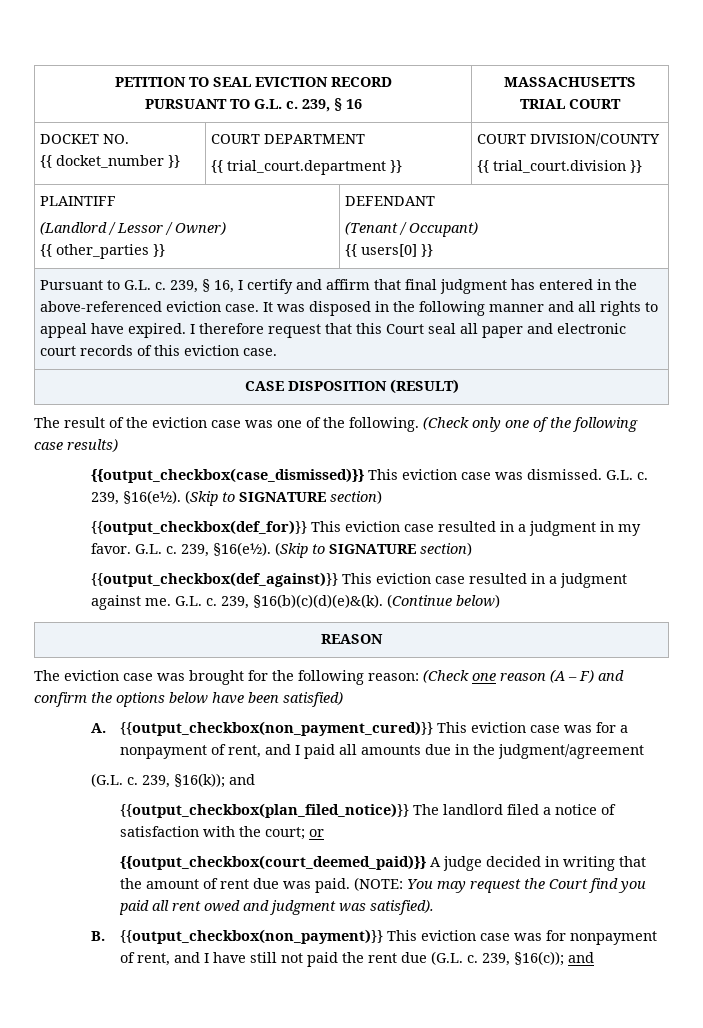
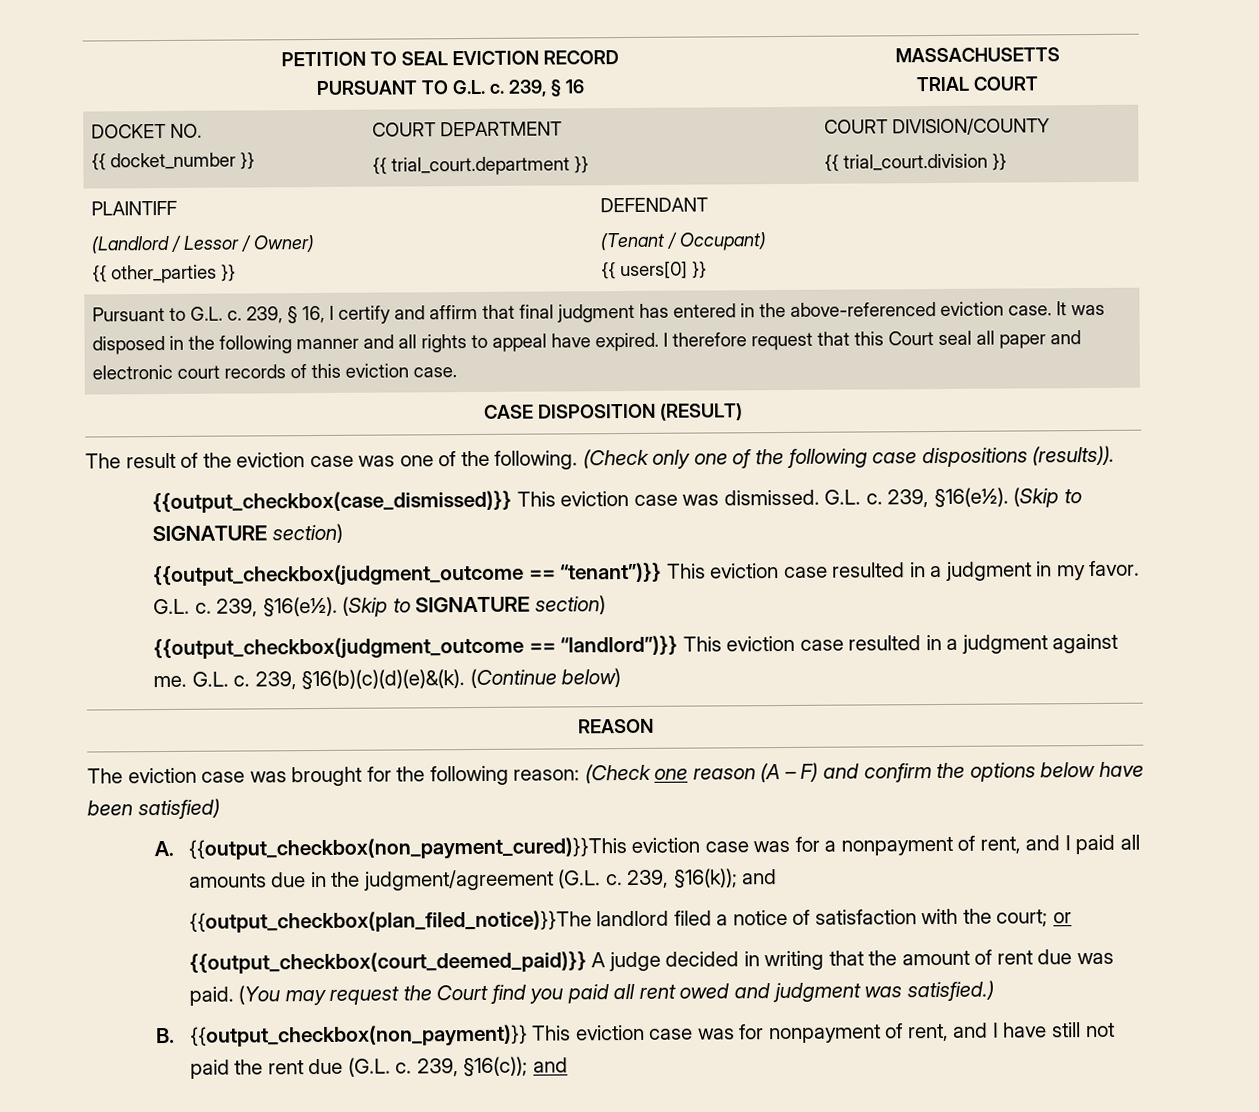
- (Check only one of the following case results)
+ (Check only one of the following case dispositions (results)).
- {{output_checkbox(def_for)}} This eviction case resulted in a judgment in my favor.
+ {{output_checkbox(judgment_outcome == “tenant”)}} This eviction case resulted in a judgment in my favor.
- {{output_checkbox(def_against)}} This eviction case resulted in a judgment against me.
+ {{output_checkbox(judgment_outcome == “landlord”)}} This eviction case resulted in a judgment against me.
- A. {{output_checkbox(non_payment_cured)}} This eviction case was for a nonpayment of rent, and I paid all amounts due in the judgment/agreement
- (G.L. c.
+ A. {{output_checkbox(non_payment_cured)}}This eviction case was for a nonpayment of rent, and I paid all amounts due in the judgment/agreement (G.L. c.
- {{output_checkbox(plan_filed_notice)}} The landlord filed a notice of satisfaction with the court; or
+ {{output_checkbox(plan_filed_notice)}}The landlord filed a notice of satisfaction with the court; or
- (NOTE: You may request the Court find you paid all rent owed and judgment was satisfied).
+ (You may request the Court find you paid all rent owed and judgment was satisfied.)

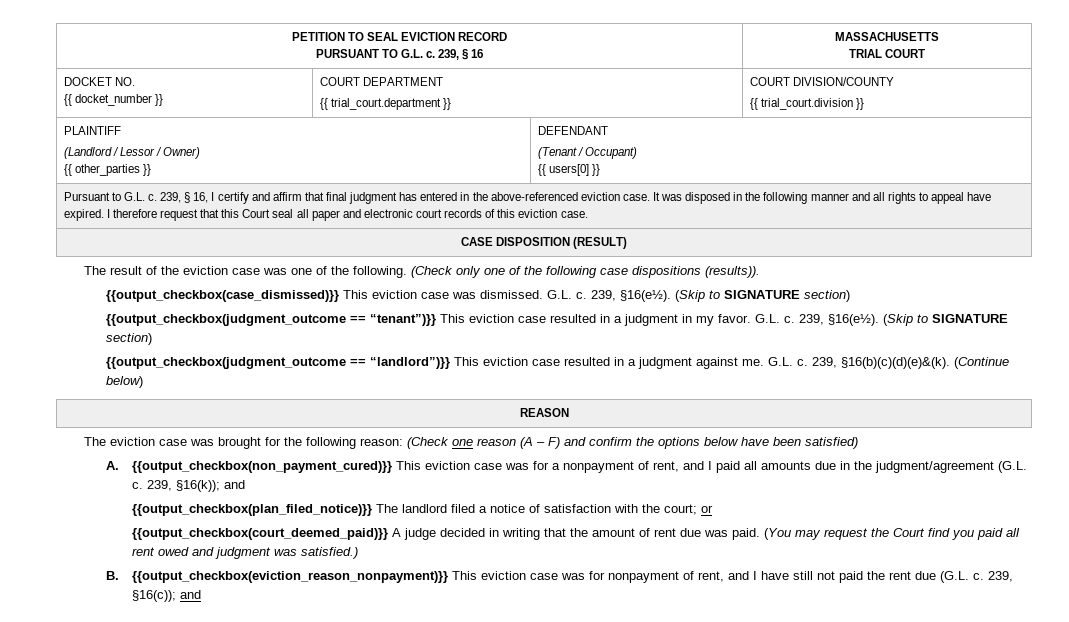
- A. {{output_checkbox(non_payment_cured)}}This eviction case was for a nonpayment of rent, and I paid all amounts due in the judgment/agreement (G.L. c.
+ A. {{output_checkbox(non_payment_cured)}} This eviction case was for a nonpayment of rent, and I paid all amounts due in the judgment/agreement (G.L. c.
- {{output_checkbox(plan_filed_notice)}}The landlord filed a notice of satisfaction with the court; or
+ {{output_checkbox(plan_filed_notice)}} The landlord filed a notice of satisfaction with the court; or
- B. {{output_checkbox(non_payment)}} This eviction case was for nonpayment of rent, and I have still not paid the rent due (G.L. c.
+ B. {{output_checkbox(eviction_reason_nonpayment)}} This eviction case was for nonpayment of rent, and I have still not paid the rent due (G.L. c.

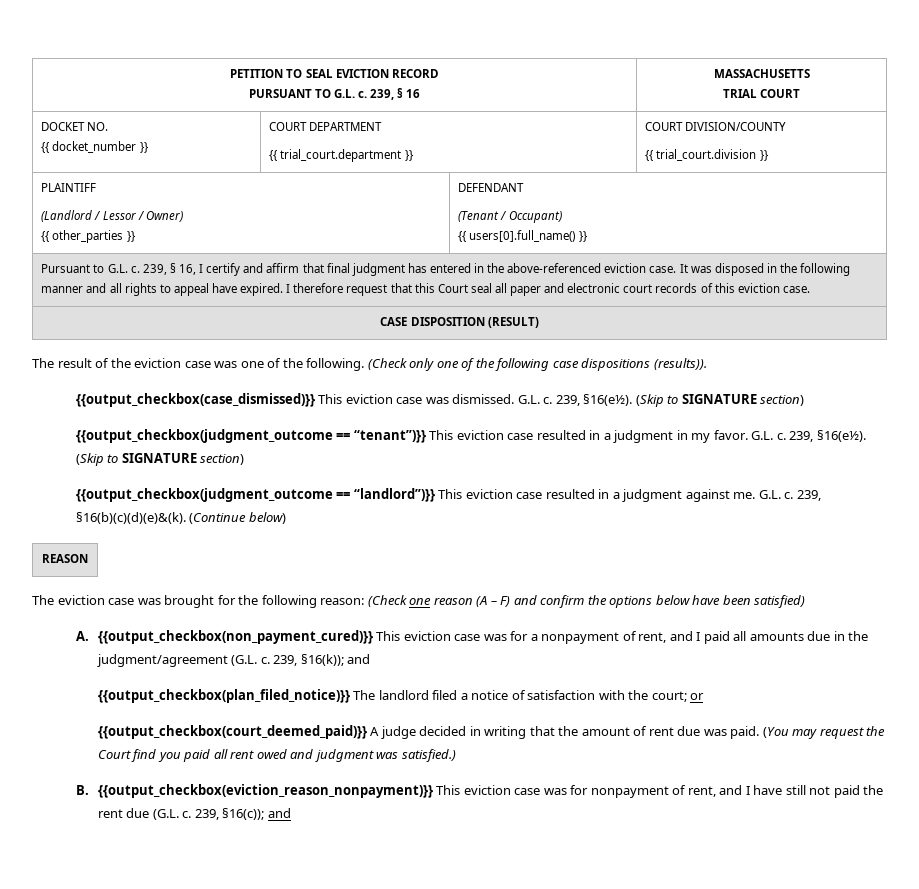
  PLAINTIFF
  (Landlord / Lessor / Owner)
  {{ other_parties }} | DEFENDANT
  (Tenant / Occupant)
- {{ users[0] }}
+ {{ users[0].full_name() }}

